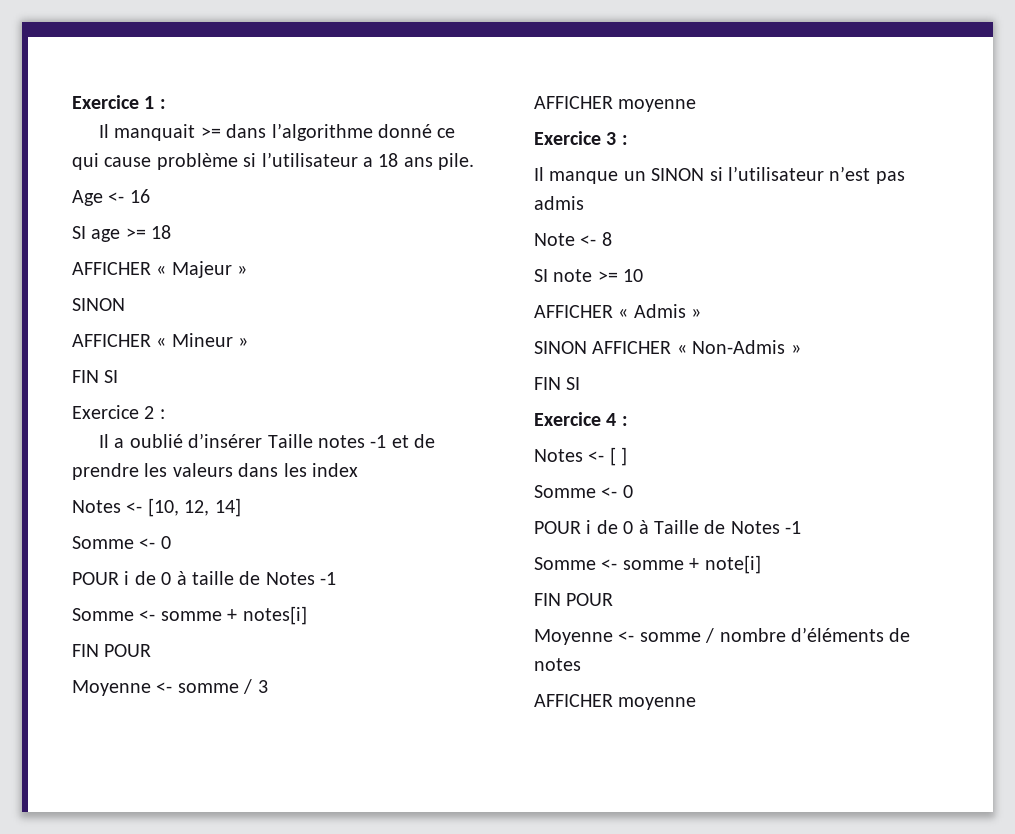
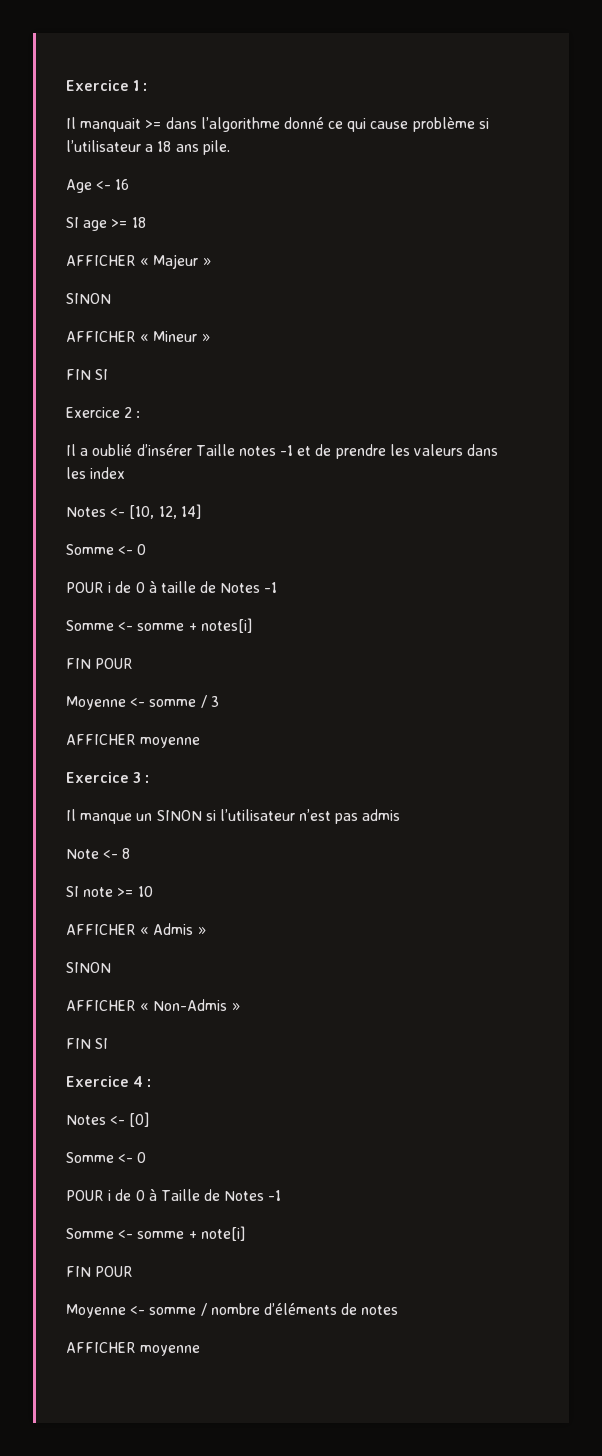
  AFFICHER « Admis »
- SINON AFFICHER « Non-Admis »
+ SINON
+ AFFICHER « Non-Admis »
- Notes <- [ ]
+ Notes <- [0]

